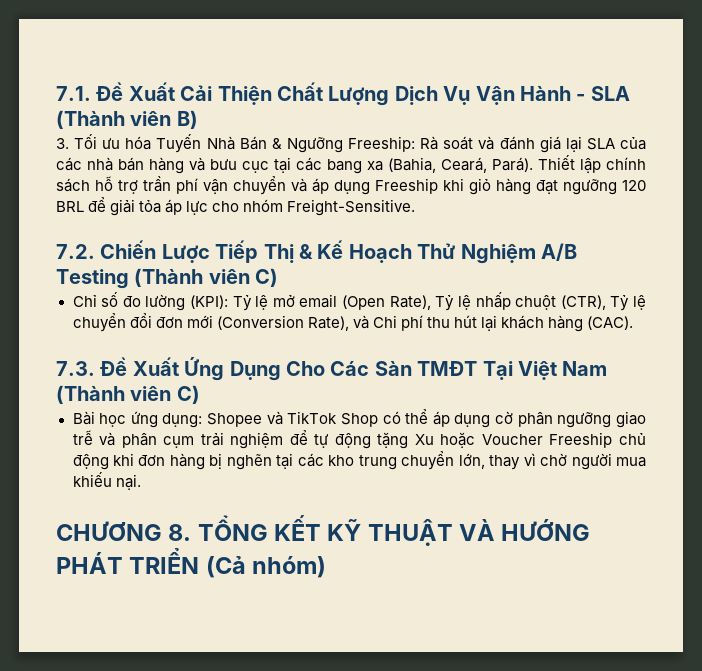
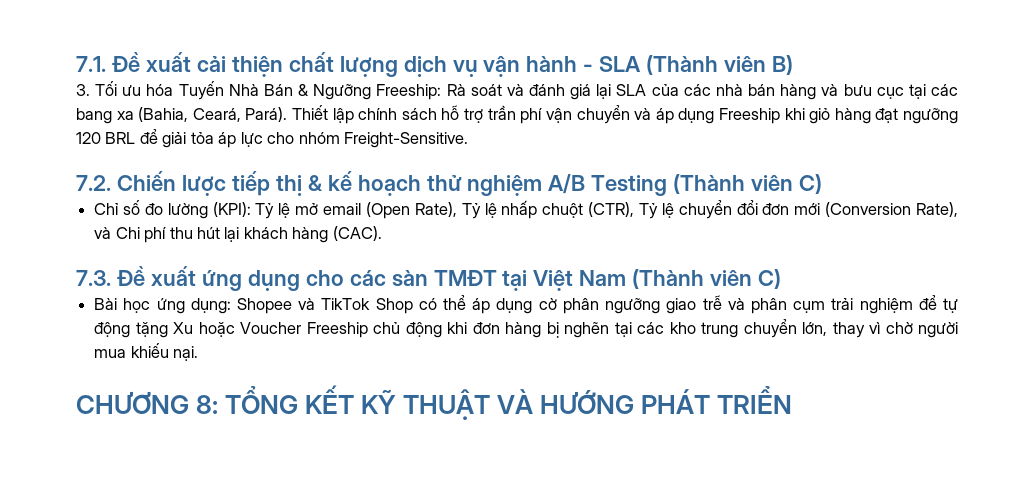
- 7.1. Đề Xuất Cải Thiện Chất Lượng Dịch Vụ Vận Hành - SLA (Thành viên B)
+ 7.1. Đề xuất cải thiện chất lượng dịch vụ vận hành - SLA (Thành viên B)
- 7.2. Chiến Lược Tiếp Thị & Kế Hoạch Thử Nghiệm A/B Testing (Thành viên C)
+ 7.2. Chiến lược tiếp thị & kế hoạch thử nghiệm A/B Testing (Thành viên C)
- 7.3. Đề Xuất Ứng Dụng Cho Các Sàn TMĐT Tại Việt Nam (Thành viên C)
+ 7.3. Đề xuất ứng dụng cho các sàn TMĐT tại Việt Nam (Thành viên C)
- CHƯƠNG 8. TỔNG KẾT KỸ THUẬT VÀ HƯỚNG PHÁT TRIỂN (Cả nhóm)
+ CHƯƠNG 8: TỔNG KẾT KỸ THUẬT VÀ HƯỚNG PHÁT TRIỂN

